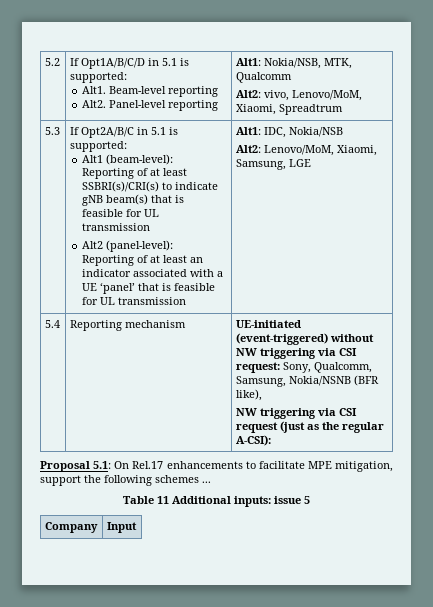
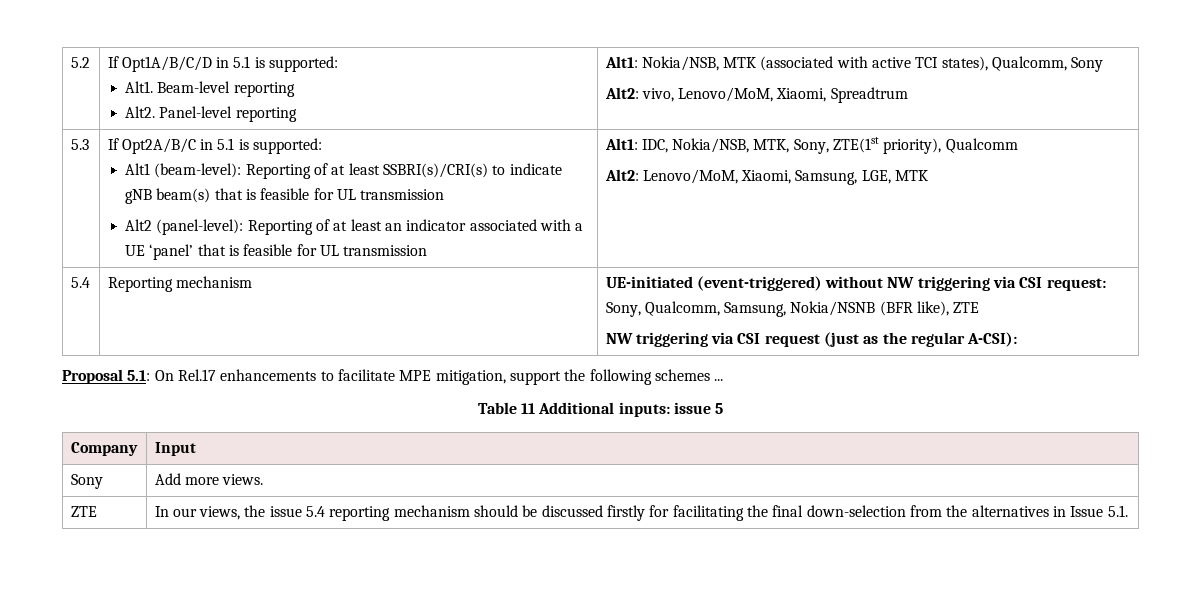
  5.2 | If Opt1A/B/C/D in 5.1 is supported:
  Alt1. Beam-level reporting
- Alt2. Panel-level reporting | Alt1: Nokia/NSB, MTK, Qualcomm
+ Alt2. Panel-level reporting | Alt1: Nokia/NSB, MTK (associated with active TCI states), Qualcomm, Sony
- Alt1: IDC, Nokia/NSB
+ Alt1: IDC, Nokia/NSB, MTK, Sony, ZTE(1st priority), Qualcomm
- Alt2: Lenovo/MoM, Xiaomi, Samsung, LGE
+ Alt2: Lenovo/MoM, Xiaomi, Samsung, LGE, MTK
- 5.4 | Reporting mechanism | UE-initiated (event-triggered) without NW triggering via CSI request: Sony, Qualcomm, Samsung, Nokia/NSNB (BFR like),
+ 5.4 | Reporting mechanism | UE-initiated (event-triggered) without NW triggering via CSI request: Sony, Qualcomm, Samsung, Nokia/NSNB (BFR like), ZTE
+ Sony | Add more views.
+ ZTE | In our views, the issue 5.4 reporting mechanism should be discussed firstly for facilitating the final down-selection from the alternatives in Issue 5.1.

